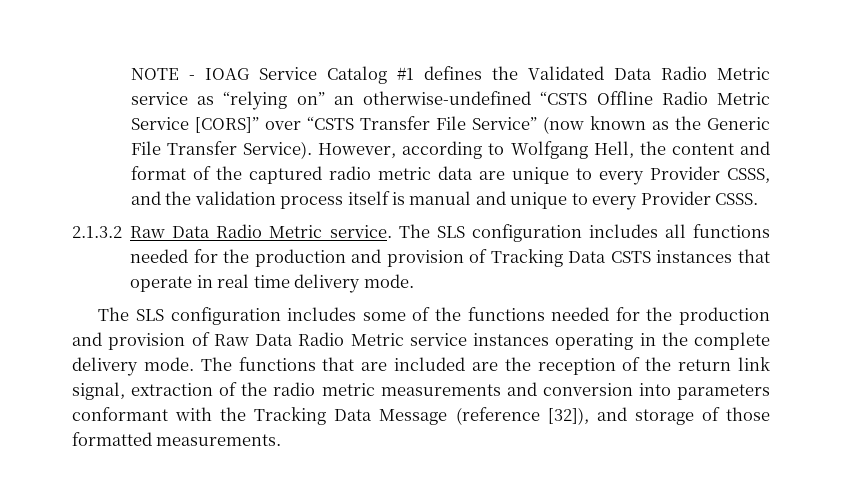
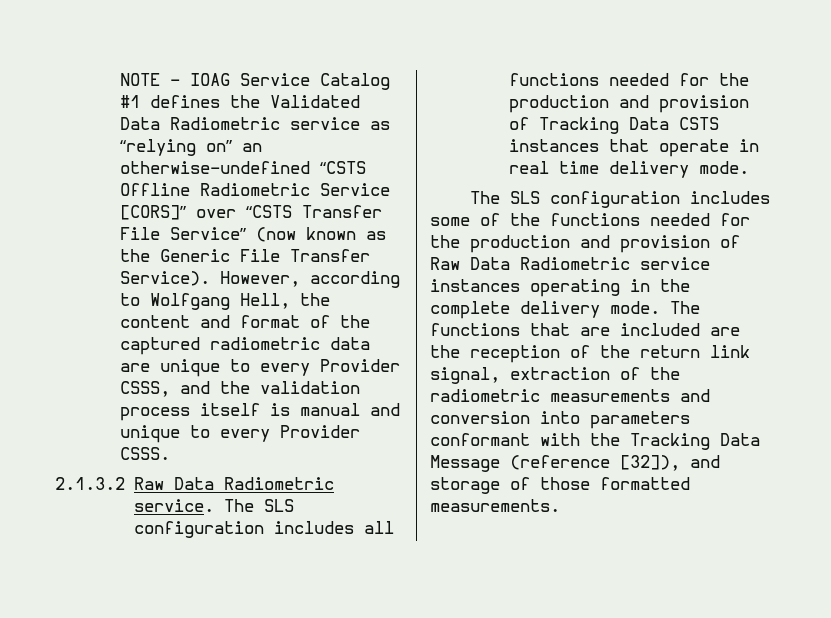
- NOTE - IOAG Service Catalog #1 defines the Validated Data Radio Metric service as “relying on” an otherwise-undefined “CSTS Offline Radio Metric Service [CORS]” over “CSTS Transfer File Service” (now known as the Generic File Transfer Service).
+ NOTE - IOAG Service Catalog #1 defines the Validated Data Radiometric service as “relying on” an otherwise-undefined “CSTS Offline Radiometric Service [CORS]” over “CSTS Transfer File Service” (now known as the Generic File Transfer Service).
- However, according to Wolfgang Hell, the content and format of the captured radio metric data are unique to every Provider CSSS, and the validation process itself is manual and unique to every Provider CSSS.
+ However, according to Wolfgang Hell, the content and format of the captured radiometric data are unique to every Provider CSSS, and the validation process itself is manual and unique to every Provider CSSS.
- 2.1.3.2 Raw Data Radio Metric service.
+ 2.1.3.2 Raw Data Radiometric service.
- The SLS configuration includes some of the functions needed for the production and provision of Raw Data Radio Metric service instances operating in the complete delivery mode.
+ The SLS configuration includes some of the functions needed for the production and provision of Raw Data Radiometric service instances operating in the complete delivery mode.
- The functions that are included are the reception of the return link signal, extraction of the radio metric measurements and conversion into parameters conformant with the Tracking Data Message (reference [32]), and storage of those formatted measurements.
+ The functions that are included are the reception of the return link signal, extraction of the radiometric measurements and conversion into parameters conformant with the Tracking Data Message (reference [32]), and storage of those formatted measurements.

